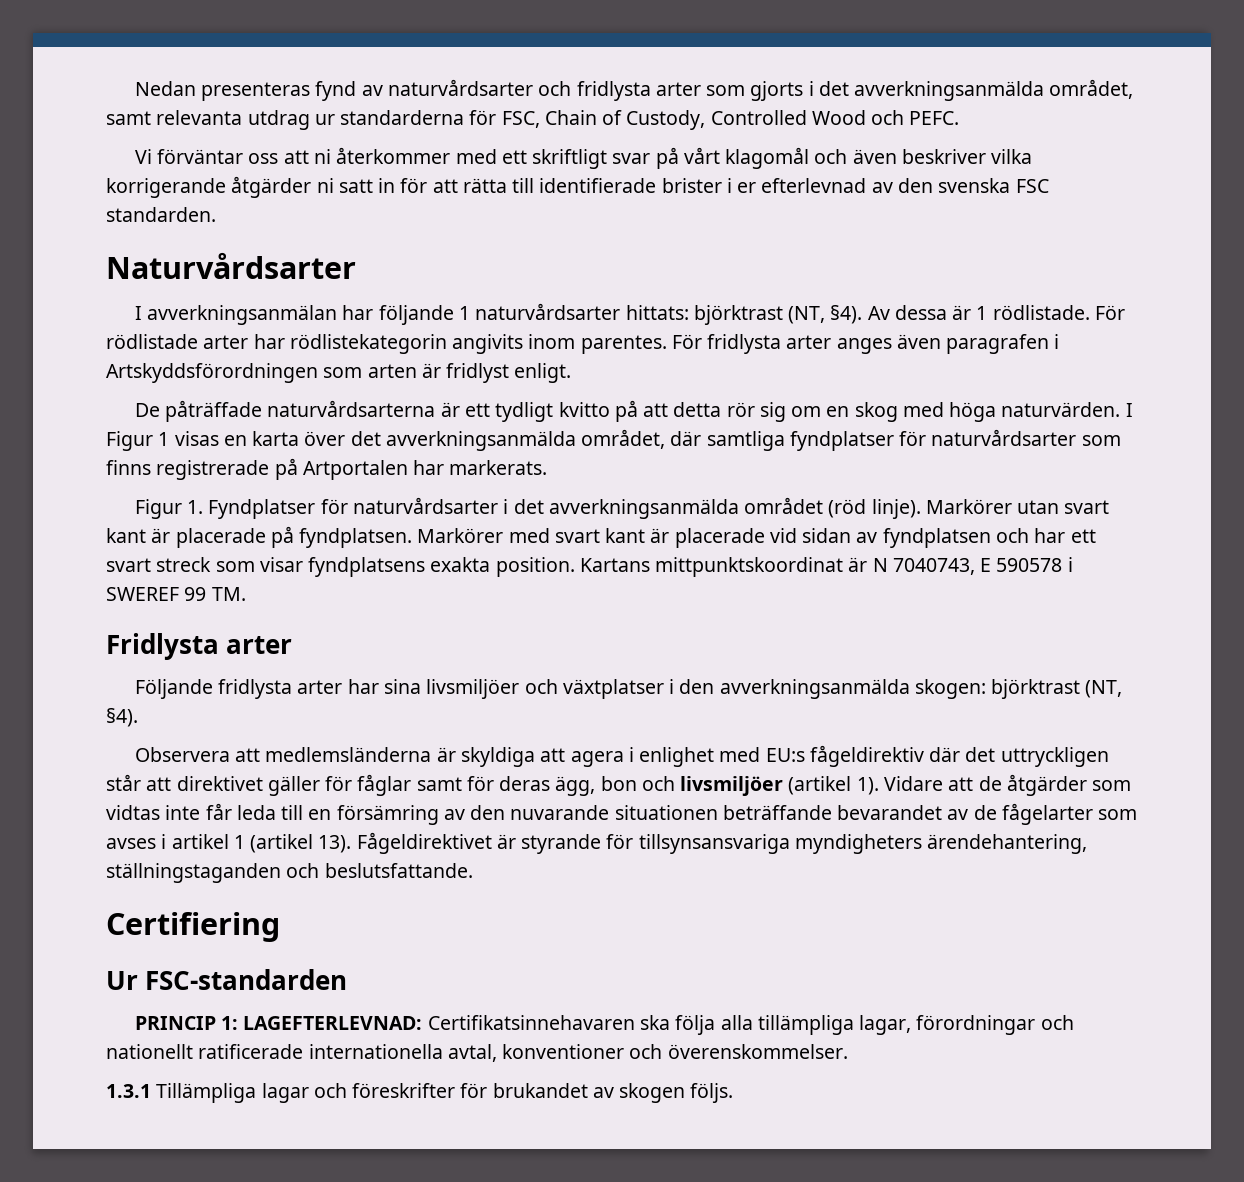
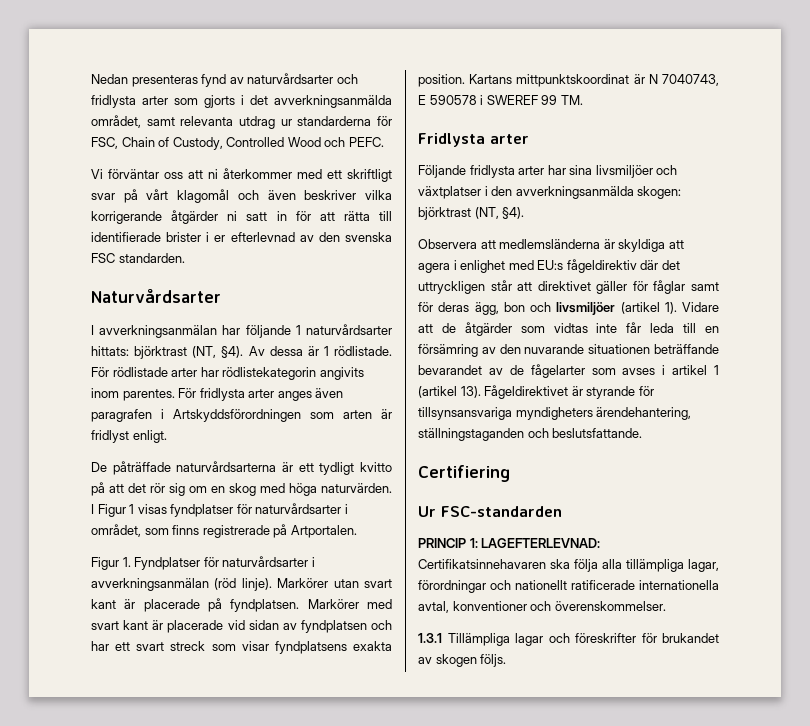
- De påträffade naturvårdsarterna är ett tydligt kvitto på att detta rör sig om en skog med höga naturvärden.
+ De påträffade naturvårdsarterna är ett tydligt kvitto på att det rör sig om en skog med höga naturvärden.
- I Figur 1 visas en karta över det avverkningsanmälda området, där samtliga fyndplatser för naturvårdsarter som finns registrerade på Artportalen har markerats.
+ I Figur 1 visas fyndplatser för naturvårdsarter i området, som finns registrerade på Artportalen.
- Figur 1. Fyndplatser för naturvårdsarter i det avverkningsanmälda området (röd linje).
+ Figur 1. Fyndplatser för naturvårdsarter i avverkningsanmälan (röd linje).

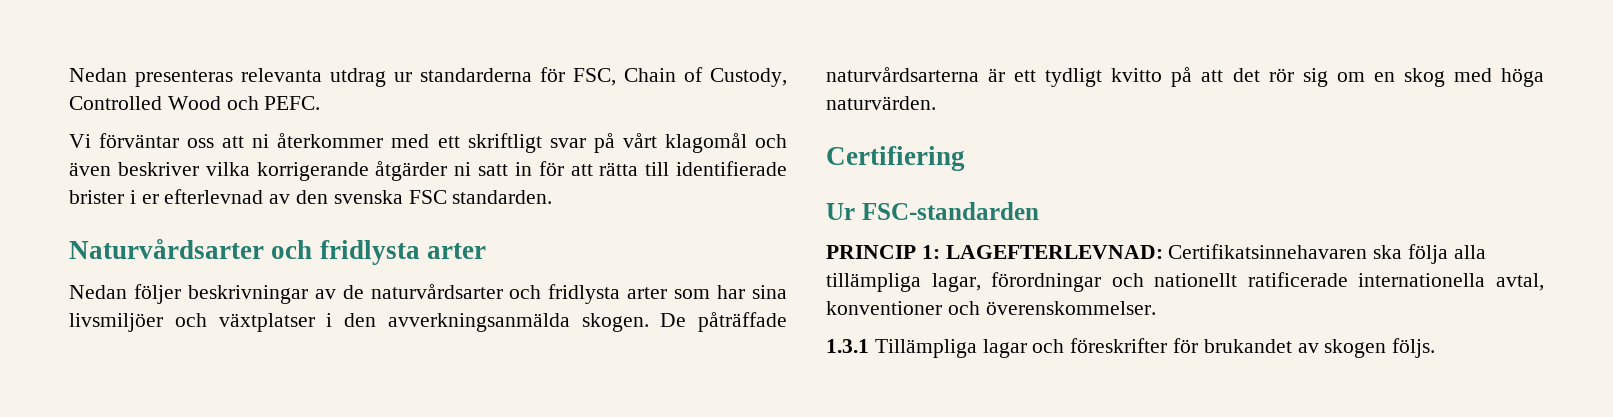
- Nedan presenteras fynd av naturvårdsarter och fridlysta arter som gjorts i det avverkningsanmälda området, samt relevanta utdrag ur standarderna för FSC, Chain of Custody, Controlled Wood och PEFC.
+ Nedan presenteras relevanta utdrag ur standarderna för FSC, Chain of Custody, Controlled Wood och PEFC.
- Naturvårdsarter
- I avverkningsanmälan har följande 1 naturvårdsarter hittats: björktrast (NT, §4). Av dessa är 1 rödlistade. För rödlistade arter har rödlistekategorin angivits inom parentes. För fridlysta arter anges även paragrafen i Artskyddsförordningen som arten är fridlyst enligt.
- De påträffade naturvårdsarterna är ett tydligt kvitto på att det rör sig om en skog med höga naturvärden. I Figur 1 visas fyndplatser för naturvårdsarter i området, som finns registrerade på Artportalen.
- Figur 1. Fyndplatser för naturvårdsarter i avverkningsanmälan (röd linje). Markörer utan svart kant är placerade på fyndplatsen. Markörer med svart kant är placerade vid sidan av fyndplatsen och har ett svart streck som visar fyndplatsens exakta position. Kartans mittpunktskoordinat är N 7040743, E 590578 i SWEREF 99 TM.
- Fridlysta arter
- Följande fridlysta arter har sina livsmiljöer och växtplatser i den avverkningsanmälda skogen: björktrast (NT, §4).
- Observera att medlemsländerna är skyldiga att agera i enlighet med EU:s fågeldirektiv där det uttryckligen står att direktivet gäller för fåglar samt för deras ägg, bon och livsmiljöer (artikel 1). Vidare att de åtgärder som vidtas inte får leda till en försämring av den nuvarande situationen beträffande bevarandet av de fågelarter som avses i artikel 1 (artikel 13). Fågeldirektivet är styrande för tillsynsansvariga myndigheters ärendehantering, ställningstaganden och beslutsfattande.
+ Naturvårdsarter och fridlysta arter
+ Nedan följer beskrivningar av de naturvårdsarter och fridlysta arter som har sina livsmiljöer och växtplatser i den avverkningsanmälda skogen. De påträffade naturvårdsarterna är ett tydligt kvitto på att det rör sig om en skog med höga naturvärden.

